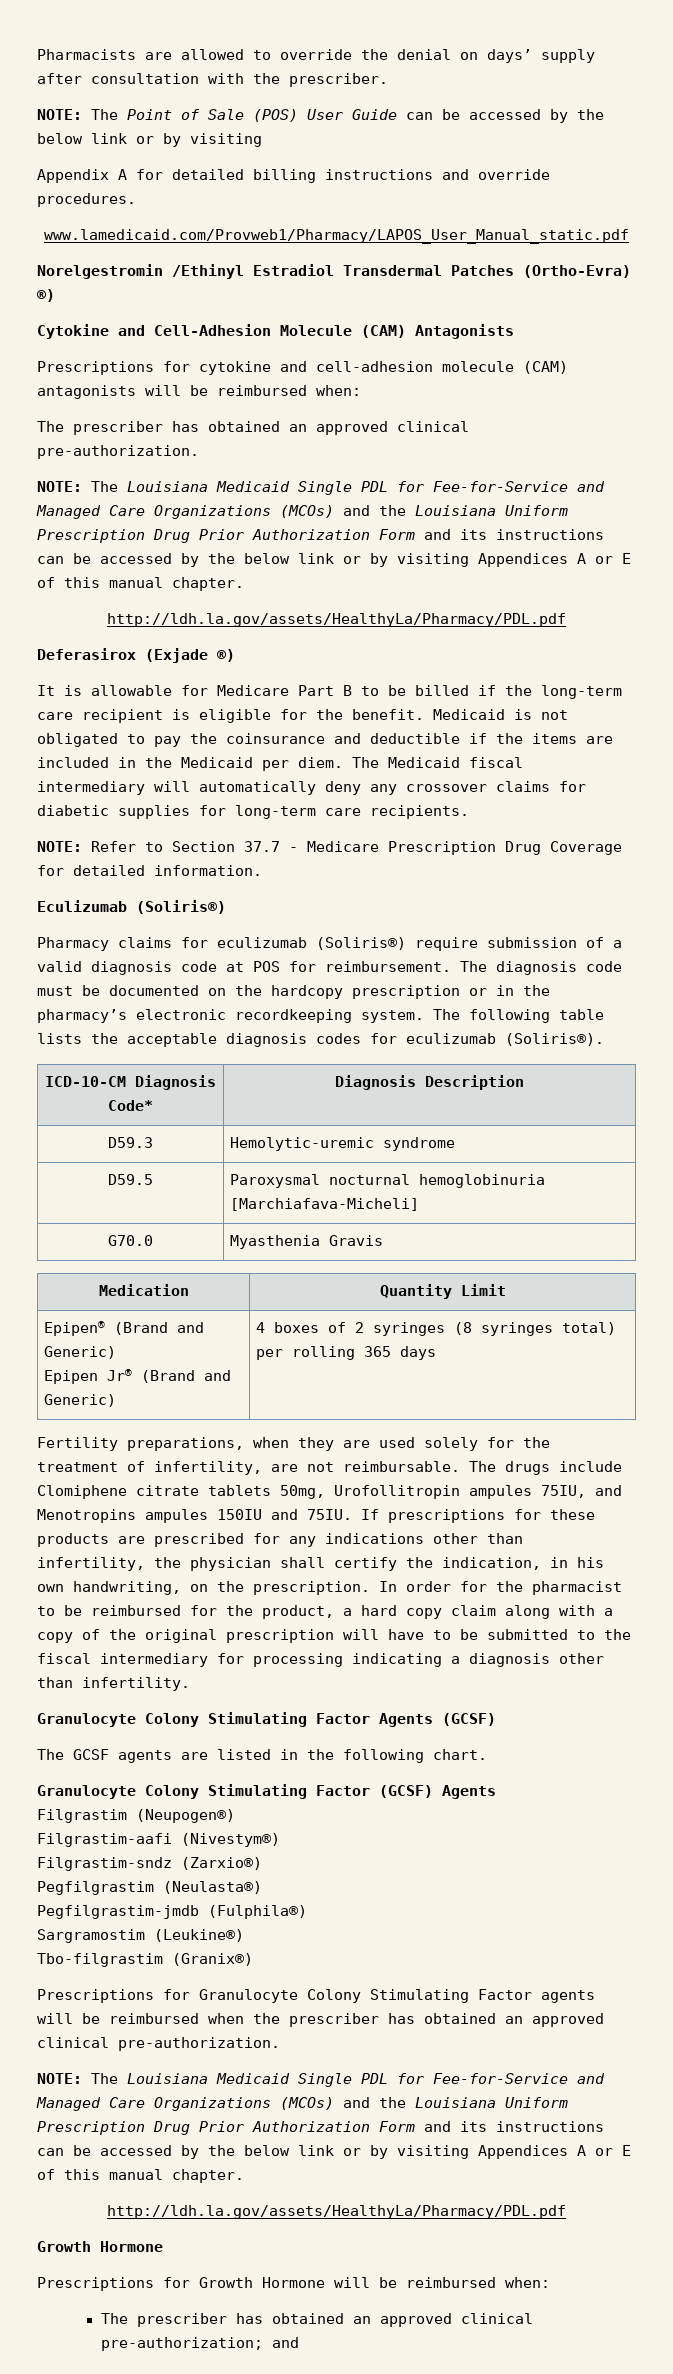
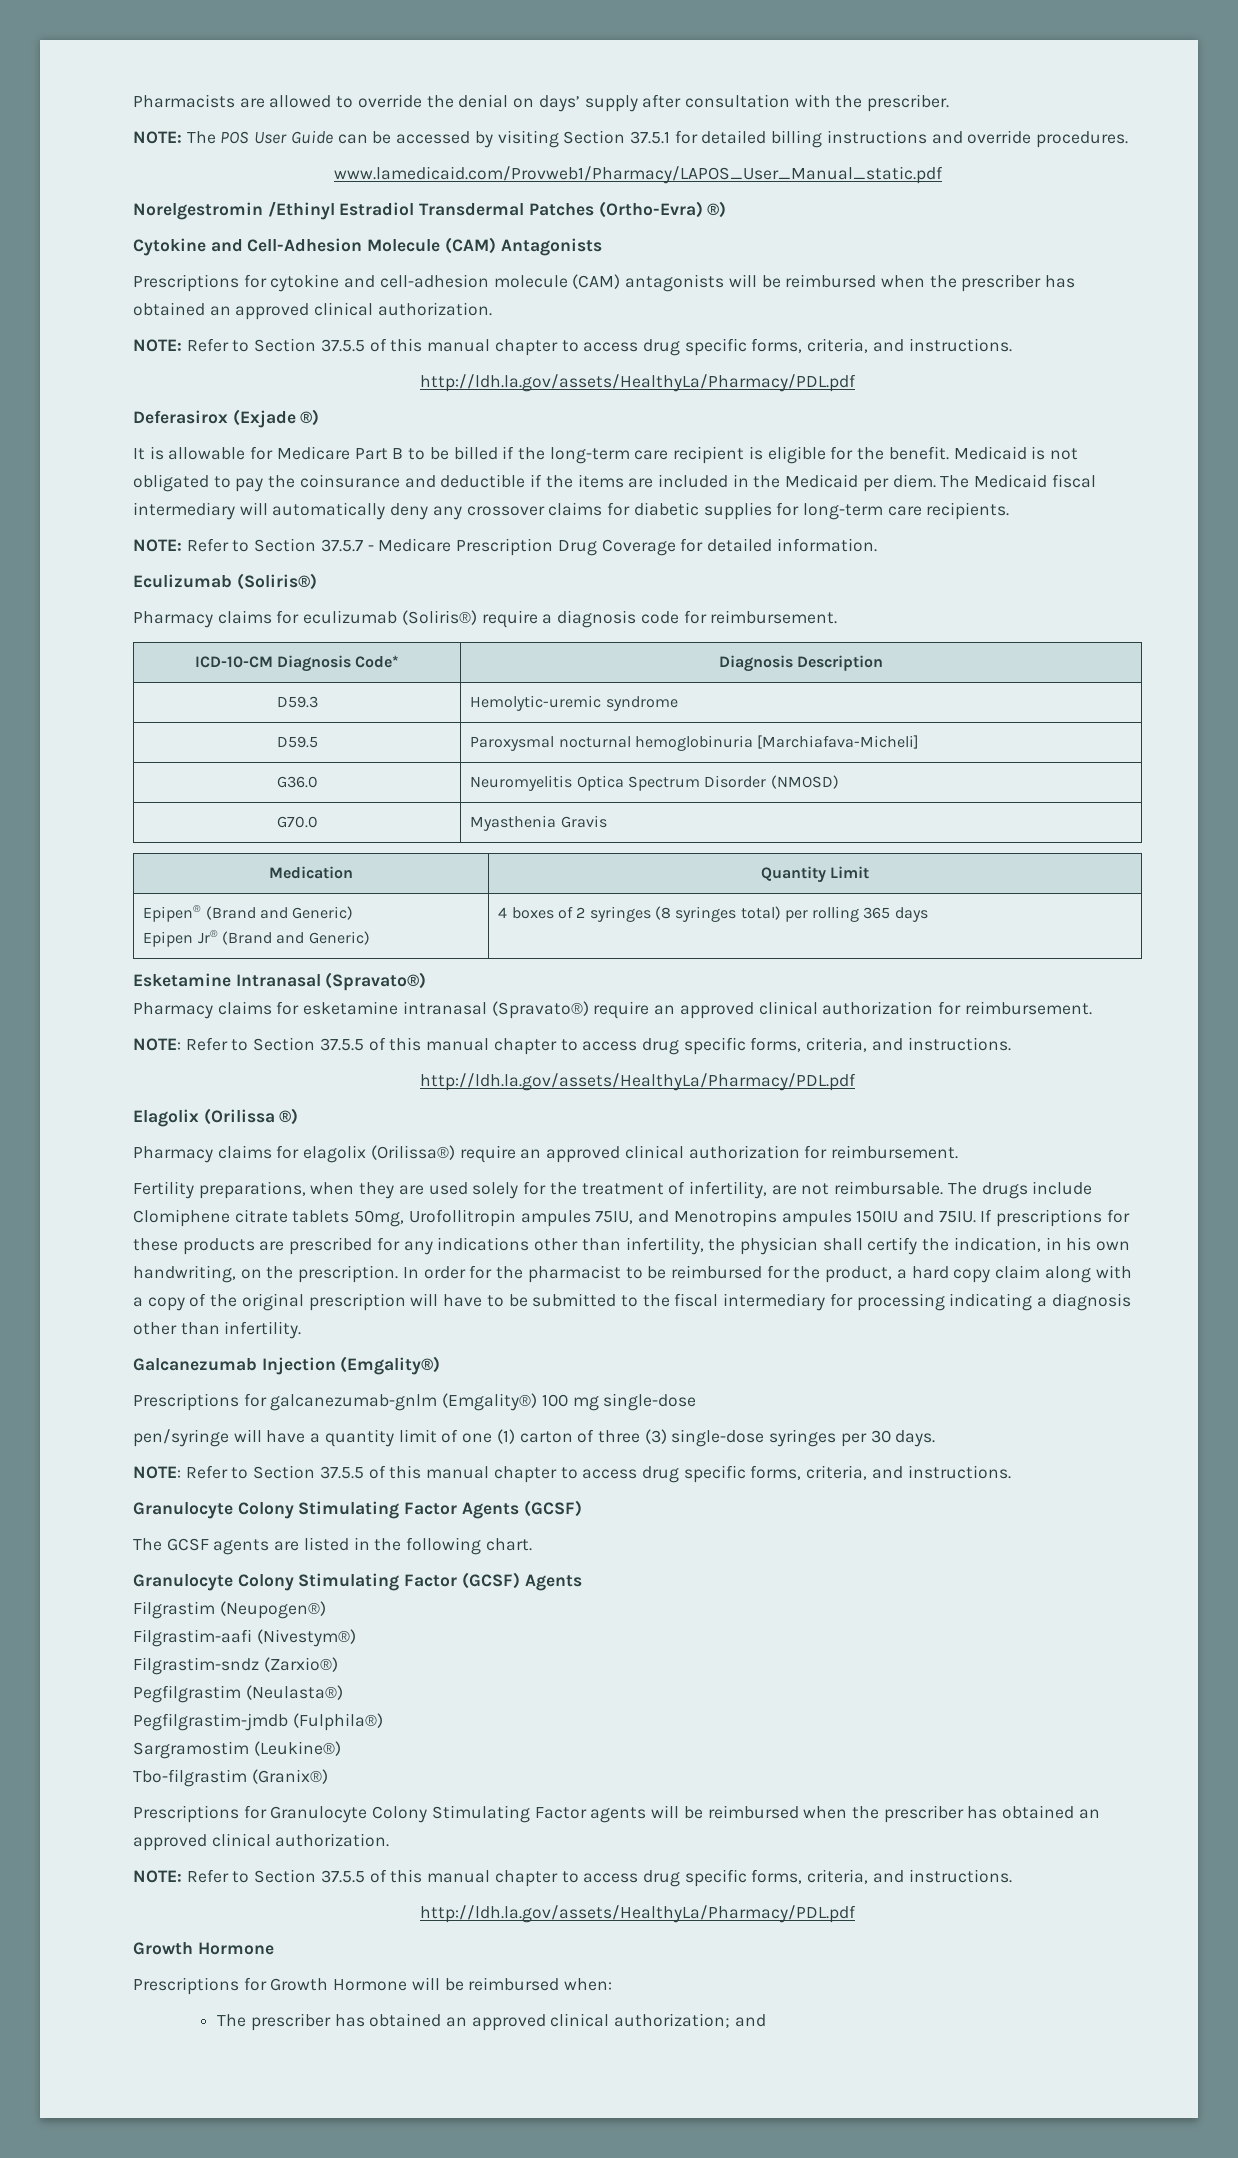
- NOTE: The Point of Sale (POS) User Guide can be accessed by the below link or by visiting
- Appendix A for detailed billing instructions and override procedures.
+ NOTE: The POS User Guide can be accessed by visiting Section 37.5.1 for detailed billing instructions and override procedures.
- Prescriptions for cytokine and cell-adhesion molecule (CAM) antagonists will be reimbursed when:
- The prescriber has obtained an approved clinical pre-authorization.
- NOTE: The Louisiana Medicaid Single PDL for Fee-for-Service and Managed Care Organizations (MCOs) and the Louisiana Uniform Prescription Drug Prior Authorization Form and its instructions can be accessed by the below link or by visiting Appendices A or E of this manual chapter.
+ Prescriptions for cytokine and cell-adhesion molecule (CAM) antagonists will be reimbursed when the prescriber has obtained an approved clinical authorization.
+ NOTE: Refer to Section 37.5.5 of this manual chapter to access drug specific forms, criteria, and instructions.
- NOTE: Refer to Section 37.7 - Medicare Prescription Drug Coverage for detailed information.
+ NOTE: Refer to Section 37.5.7 - Medicare Prescription Drug Coverage for detailed information.
- Pharmacy claims for eculizumab (Soliris®) require submission of a valid diagnosis code at POS for reimbursement. The diagnosis code must be documented on the hardcopy prescription or in the pharmacy’s electronic recordkeeping system. The following table lists the acceptable diagnosis codes for eculizumab (Soliris®).
+ Pharmacy claims for eculizumab (Soliris®) require a diagnosis code for reimbursement.
+ G36.0 | Neuromyelitis Optica Spectrum Disorder (NMOSD)
+ Esketamine Intranasal (Spravato®)
+ Pharmacy claims for esketamine intranasal (Spravato®) require an approved clinical authorization for reimbursement.
+ NOTE: Refer to Section 37.5.5 of this manual chapter to access drug specific forms, criteria, and instructions.
+ http://ldh.la.gov/assets/HealthyLa/Pharmacy/PDL.pdf
+ Elagolix (Orilissa ®)
+ Pharmacy claims for elagolix (Orilissa®) require an approved clinical authorization for reimbursement.
+ Galcanezumab Injection (Emgality®)
+ Prescriptions for galcanezumab-gnlm (Emgality®) 100 mg single-dose
+ pen/syringe will have a quantity limit of one (1) carton of three (3) single-dose syringes per 30 days.
+ NOTE: Refer to Section 37.5.5 of this manual chapter to access drug specific forms, criteria, and instructions.
- Prescriptions for Granulocyte Colony Stimulating Factor agents will be reimbursed when the prescriber has obtained an approved clinical pre-authorization.
- NOTE: The Louisiana Medicaid Single PDL for Fee-for-Service and Managed Care Organizations (MCOs) and the Louisiana Uniform Prescription Drug Prior Authorization Form and its instructions can be accessed by the below link or by visiting Appendices A or E of this manual chapter.
+ Prescriptions for Granulocyte Colony Stimulating Factor agents will be reimbursed when the prescriber has obtained an approved clinical authorization.
+ NOTE: Refer to Section 37.5.5 of this manual chapter to access drug specific forms, criteria, and instructions.
- The prescriber has obtained an approved clinical pre-authorization; and
+ The prescriber has obtained an approved clinical authorization; and

